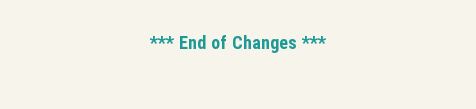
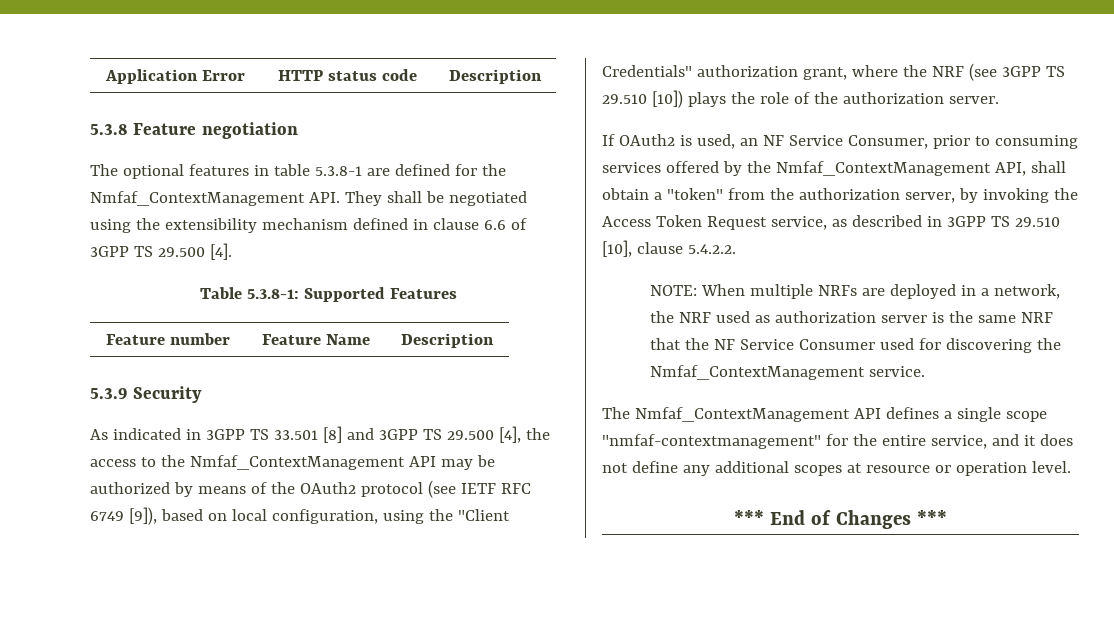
+ Application Error | HTTP status code | Description
+ 5.3.8 Feature negotiation
+ The optional features in table 5.3.8-1 are defined for the Nmfaf_ContextManagement API. They shall be negotiated using the extensibility mechanism defined in clause 6.6 of 3GPP TS 29.500 [4].
+ Table 5.3.8-1: Supported Features
+ Feature number | Feature Name | Description
+ 5.3.9 Security
+ As indicated in 3GPP TS 33.501 [8] and 3GPP TS 29.500 [4], the access to the Nmfaf_ContextManagement API may be authorized by means of the OAuth2 protocol (see IETF RFC 6749 [9]), based on local configuration, using the "Client Credentials" authorization grant, where the NRF (see 3GPP TS 29.510 [10]) plays the role of the authorization server.
+ If OAuth2 is used, an NF Service Consumer, prior to consuming services offered by the Nmfaf_ContextManagement API, shall obtain a "token" from the authorization server, by invoking the Access Token Request service, as described in 3GPP TS 29.510 [10], clause 5.4.2.2.
+ NOTE: When multiple NRFs are deployed in a network, the NRF used as authorization server is the same NRF that the NF Service Consumer used for discovering the Nmfaf_ContextManagement service.
+ The Nmfaf_ContextManagement API defines a single scope "nmfaf-contextmanagement" for the entire service, and it does not define any additional scopes at resource or operation level.

